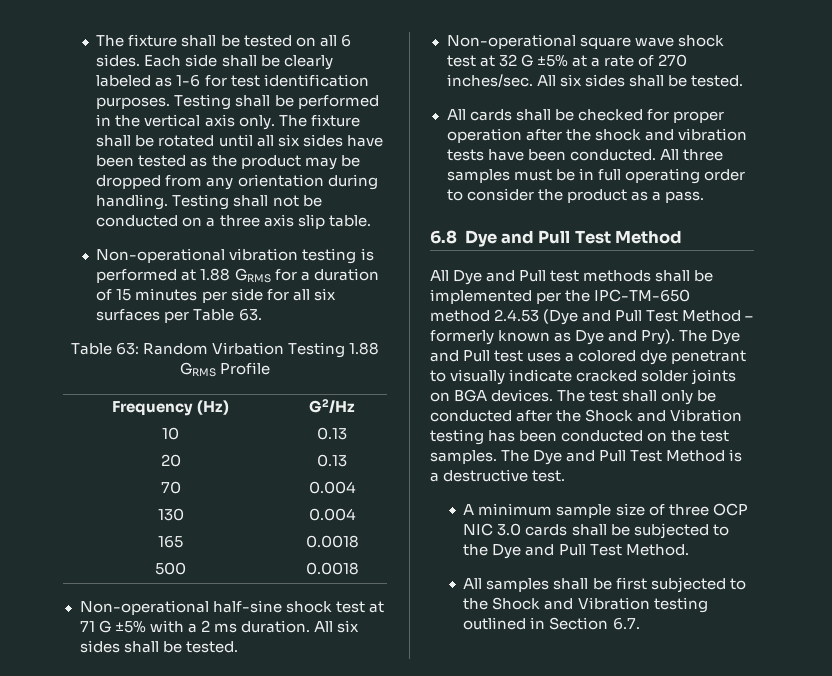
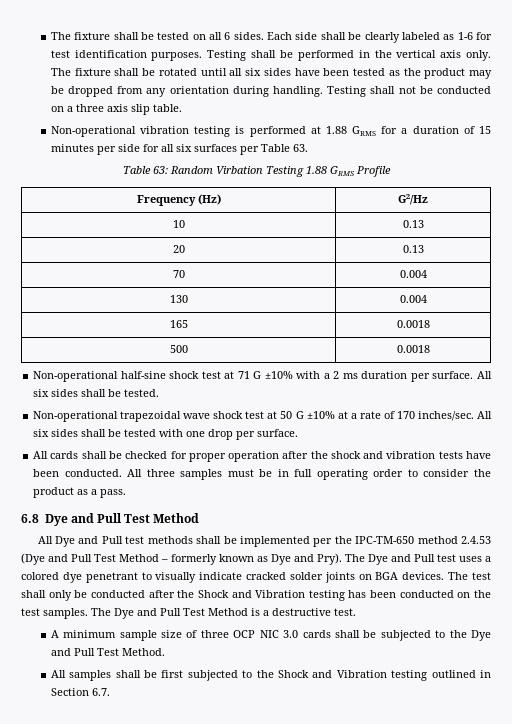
- Non-operational half-sine shock test at 71 G ±5% with a 2 ms duration.
+ Non-operational half-sine shock test at 71 G ±10% with a 2 ms duration per surface.
- Non-operational square wave shock test at 32 G ±5% at a rate of 270 inches/sec. All six sides shall be tested.
+ Non-operational trapezoidal wave shock test at 50 G ±10% at a rate of 170 inches/sec. All six sides shall be tested with one drop per surface.

